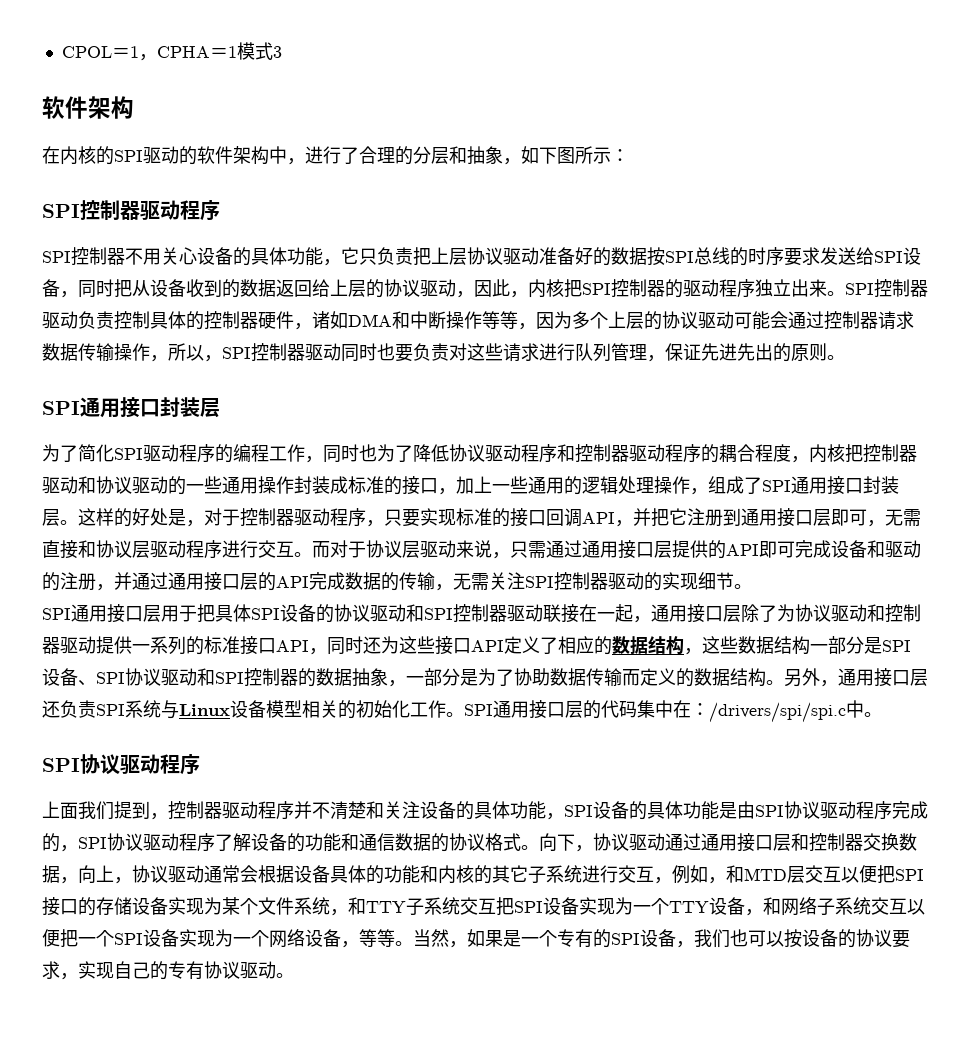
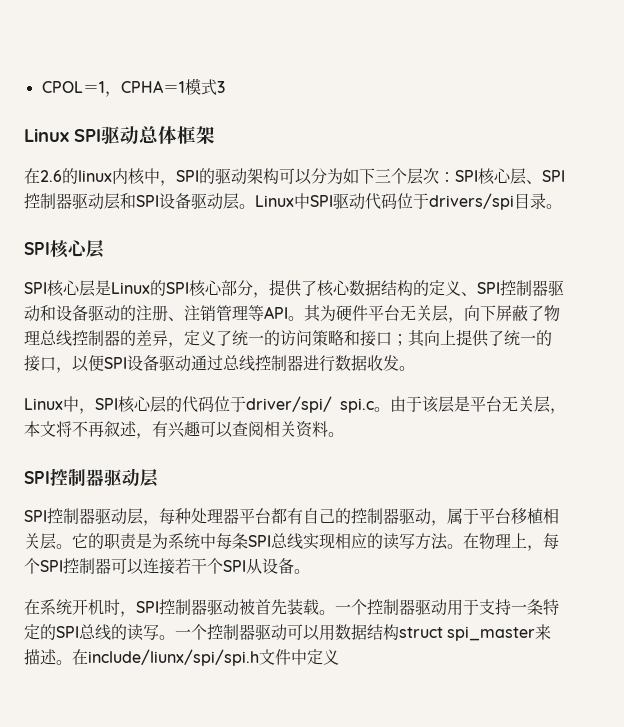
  CPOL＝1，CPHA＝1模式3
- 软件架构
- 在内核的SPI驱动的软件架构中，进行了合理的分层和抽象，如下图所示：
- SPI控制器驱动程序
- SPI控制器不用关心设备的具体功能，它只负责把上层协议驱动准备好的数据按SPI总线的时序要求发送给SPI设备，同时把从设备收到的数据返回给上层的协议驱动，因此，内核把SPI控制器的驱动程序独立出来。SPI控制器驱动负责控制具体的控制器硬件，诸如DMA和中断操作等等，因为多个上层的协议驱动可能会通过控制器请求数据传输操作，所以，SPI控制器驱动同时也要负责对这些请求进行队列管理，保证先进先出的原则。
- SPI通用接口封装层
- 为了简化SPI驱动程序的编程工作，同时也为了降低协议驱动程序和控制器驱动程序的耦合程度，内核把控制器驱动和协议驱动的一些通用操作封装成标准的接口，加上一些通用的逻辑处理操作，组成了SPI通用接口封装层。这样的好处是，对于控制器驱动程序，只要实现标准的接口回调API，并把它注册到通用接口层即可，无需直接和协议层驱动程序进行交互。而对于协议层驱动来说，只需通过通用接口层提供的API即可完成设备和驱动的注册，并通过通用接口层的API完成数据的传输，无需关注SPI控制器驱动的实现细节。
- SPI通用接口层用于把具体SPI设备的协议驱动和SPI控制器驱动联接在一起，通用接口层除了为协议驱动和控制器驱动提供一系列的标准接口API，同时还为这些接口API定义了相应的数据结构，这些数据结构一部分是SPI设备、SPI协议驱动和SPI控制器的数据抽象，一部分是为了协助数据传输而定义的数据结构。另外，通用接口层还负责SPI系统与Linux设备模型相关的初始化工作。SPI通用接口层的代码集中在：/drivers/spi/spi.c中。
- SPI协议驱动程序
- 上面我们提到，控制器驱动程序并不清楚和关注设备的具体功能，SPI设备的具体功能是由SPI协议驱动程序完成的，SPI协议驱动程序了解设备的功能和通信数据的协议格式。向下，协议驱动通过通用接口层和控制器交换数据，向上，协议驱动通常会根据设备具体的功能和内核的其它子系统进行交互，例如，和MTD层交互以便把SPI接口的存储设备实现为某个文件系统，和TTY子系统交互把SPI设备实现为一个TTY设备，和网络子系统交互以便把一个SPI设备实现为一个网络设备，等等。当然，如果是一个专有的SPI设备，我们也可以按设备的协议要求，实现自己的专有协议驱动。
+ Linux SPI驱动总体框架
+ 在2.6的linux内核中，SPI的驱动架构可以分为如下三个层次：SPI核心层、SPI控制器驱动层和SPI设备驱动层。Linux中SPI驱动代码位于drivers/spi目录。
+ SPI核心层
+ SPI核心层是Linux的SPI核心部分，提供了核心数据结构的定义、SPI控制器驱动和设备驱动的注册、注销管理等API。其为硬件平台无关层，向下屏蔽了物理总线控制器的差异，定义了统一的访问策略和接口；其向上提供了统一的接口，以便SPI设备驱动通过总线控制器进行数据收发。
+ Linux中，SPI核心层的代码位于driver/spi/ spi.c。由于该层是平台无关层，本文将不再叙述，有兴趣可以查阅相关资料。
+ SPI控制器驱动层
+ SPI控制器驱动层，每种处理器平台都有自己的控制器驱动，属于平台移植相关层。它的职责是为系统中每条SPI总线实现相应的读写方法。在物理上，每个SPI控制器可以连接若干个SPI从设备。
+ 在系统开机时，SPI控制器驱动被首先装载。一个控制器驱动用于支持一条特定的SPI总线的读写。一个控制器驱动可以用数据结构struct spi_master来描述。在include/liunx/spi/spi.h文件中定义

